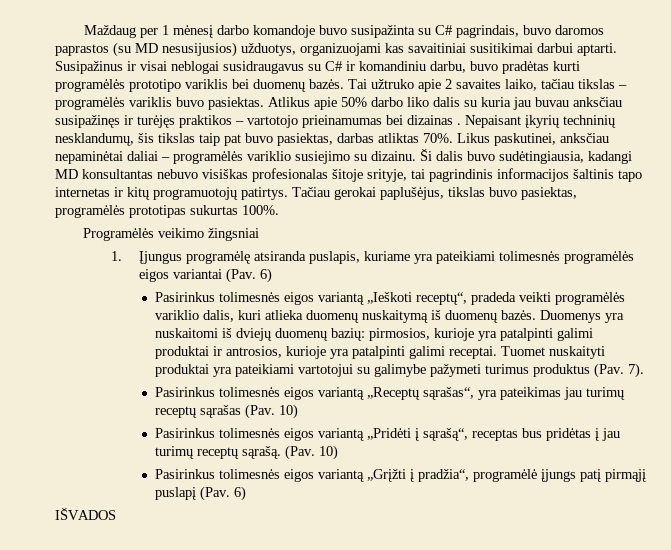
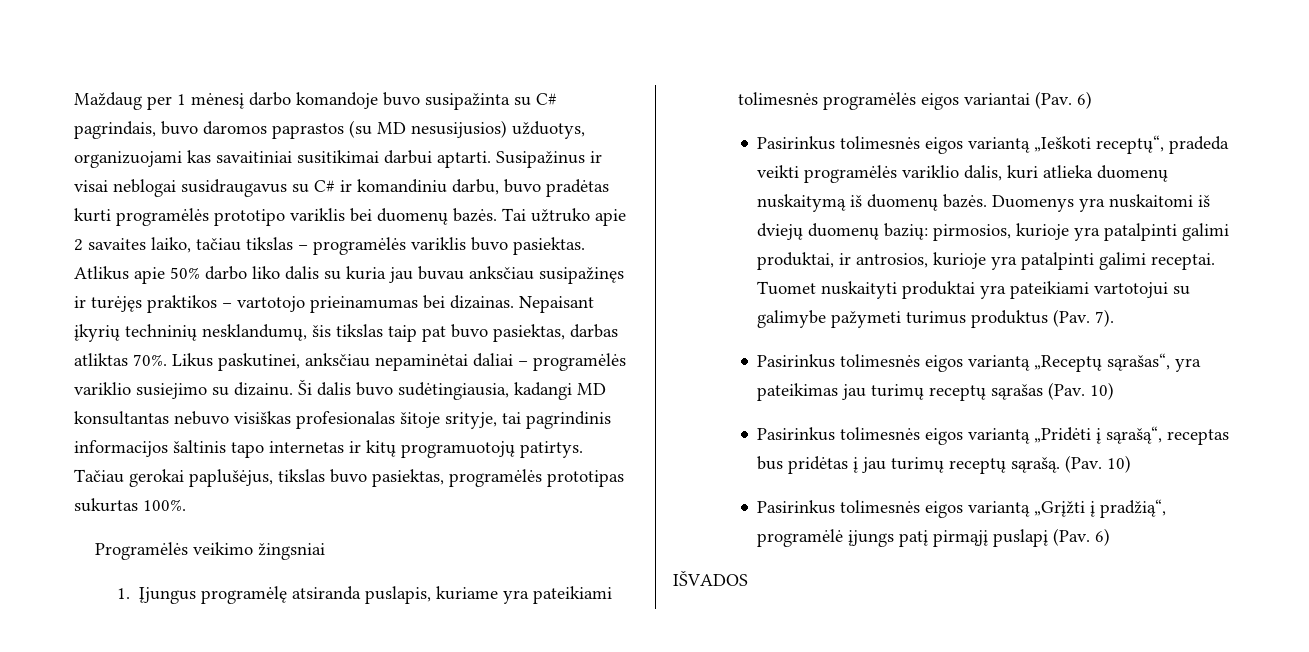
- Atlikus apie 50% darbo liko dalis su kuria jau buvau anksčiau susipažinęs ir turėjęs praktikos – vartotojo prieinamumas bei dizainas .
+ Atlikus apie 50% darbo liko dalis su kuria jau buvau anksčiau susipažinęs ir turėjęs praktikos – vartotojo prieinamumas bei dizainas.
- Duomenys yra nuskaitomi iš dviejų duomenų bazių: pirmosios, kurioje yra patalpinti galimi produktai ir antrosios, kurioje yra patalpinti galimi receptai.
+ Duomenys yra nuskaitomi iš dviejų duomenų bazių: pirmosios, kurioje yra patalpinti galimi produktai, ir antrosios, kurioje yra patalpinti galimi receptai.
- Pasirinkus tolimesnės eigos variantą „Grįžti į pradžia“, programėlė įjungs patį pirmąjį puslapį (Pav. 6)
+ Pasirinkus tolimesnės eigos variantą „Grįžti į pradžią“, programėlė įjungs patį pirmąjį puslapį (Pav. 6)

